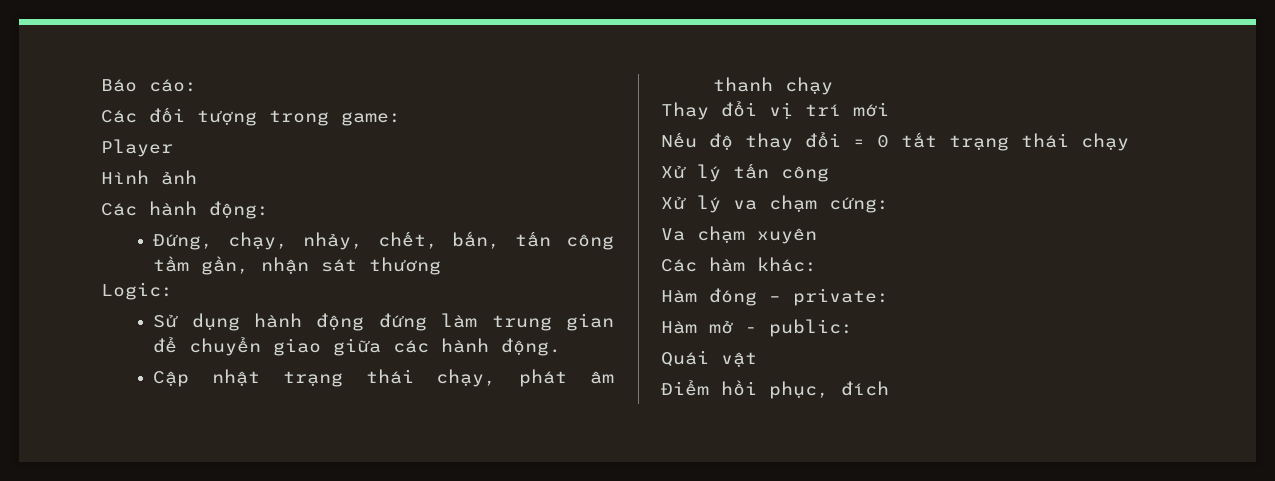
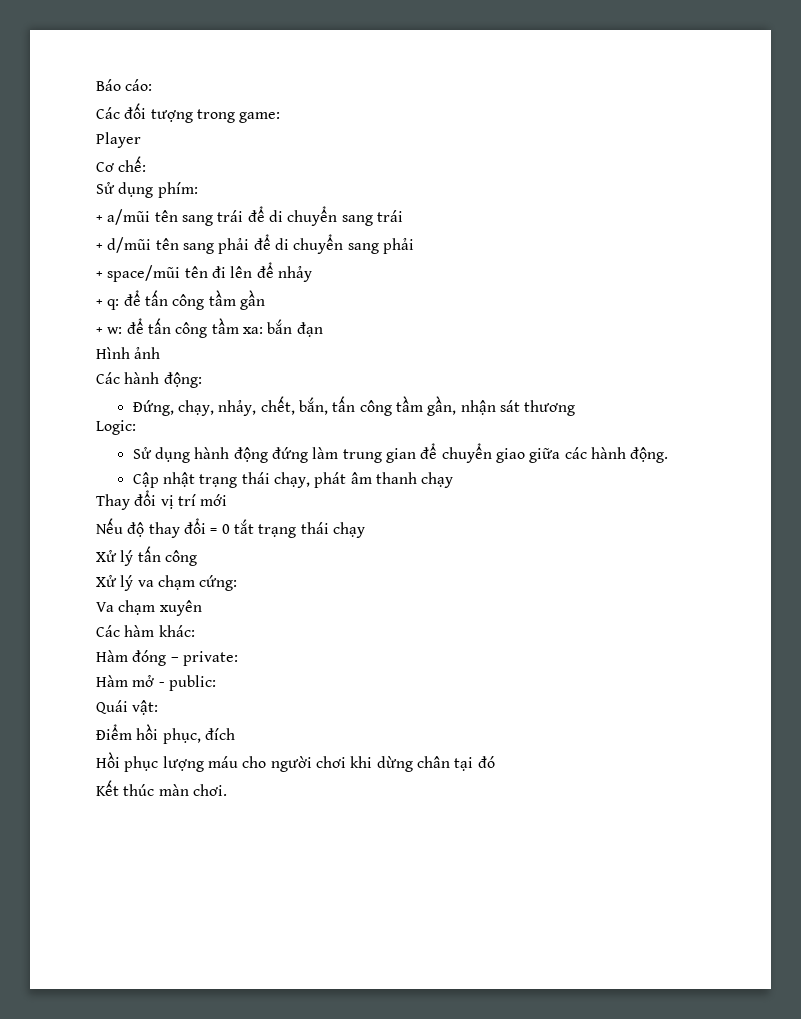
+ Cơ chế:
+ Sử dụng phím:
+ + a/mũi tên sang trái để di chuyển sang trái
+ + d/mũi tên sang phải để di chuyển sang phải
+ + space/mũi tên đi lên để nhảy
+ + q: để tấn công tầm gần
+ + w: để tấn công tầm xa: bắn đạn
- Quái vật
+ Quái vật:
+ Hồi phục lượng máu cho người chơi khi dừng chân tại đó
+ Kết thúc màn chơi.

